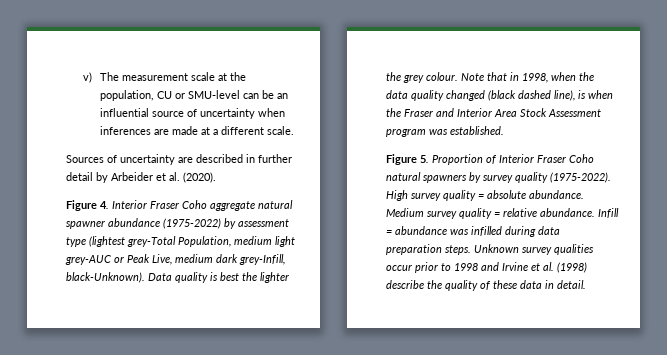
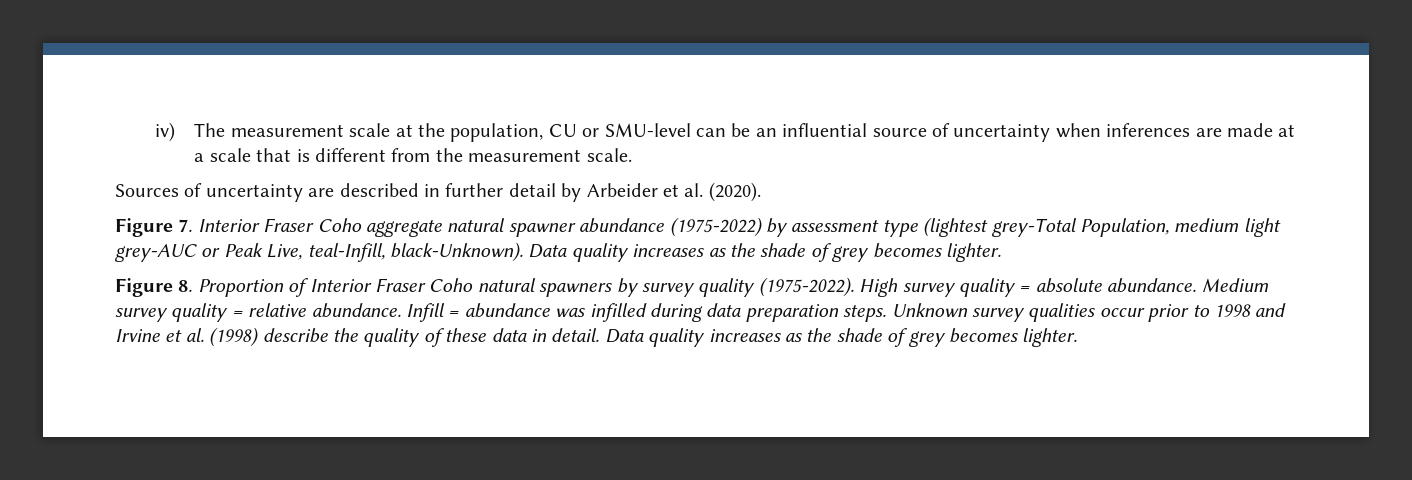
- v) The measurement scale at the population, CU or SMU-level can be an influential source of uncertainty when inferences are made at a different scale.
+ iv) The measurement scale at the population, CU or SMU-level can be an influential source of uncertainty when inferences are made at a scale that is different from the measurement scale.
- Figure 4. Interior Fraser Coho aggregate natural spawner abundance (1975-2022) by assessment type (lightest grey-Total Population, medium light grey-AUC or Peak Live, medium dark grey-Infill, black-Unknown). Data quality is best the lighter the grey colour. Note that in 1998, when the data quality changed (black dashed line), is when the Fraser and Interior Area Stock Assessment program was established.
- Figure 5. Proportion of Interior Fraser Coho natural spawners by survey quality (1975-2022).
+ Figure 7. Interior Fraser Coho aggregate natural spawner abundance (1975-2022) by assessment type (lightest grey-Total Population, medium light grey-AUC or Peak Live, teal-Infill, black-Unknown). Data quality increases as the shade of grey becomes lighter.
+ Figure 8. Proportion of Interior Fraser Coho natural spawners by survey quality (1975-2022).
- Unknown survey qualities occur prior to 1998 and Irvine et al. (1998) describe the quality of these data in detail.
+ Unknown survey qualities occur prior to 1998 and Irvine et al. (1998) describe the quality of these data in detail. Data quality increases as the shade of grey becomes lighter.

